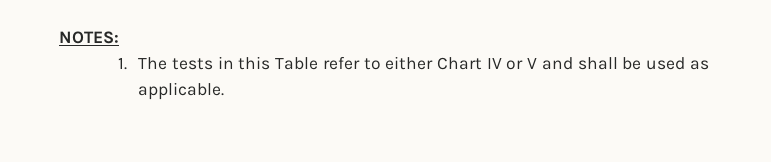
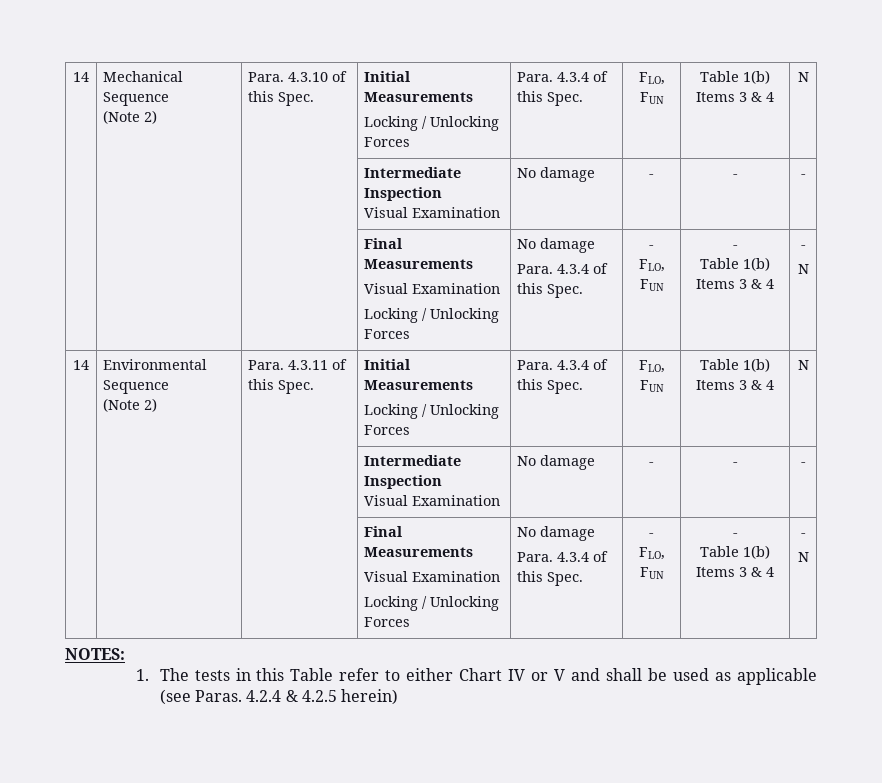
+ 14 | Mechanical Sequence
+ (Note 2) | Para. 4.3.10 of this Spec. | Initial Measurements
+ Locking / Unlocking Forces | Para. 4.3.4 of this Spec. | FLO, FUN | Table 1(b) Items 3 & 4 | N
+ | | | Intermediate Inspection
+ Visual Examination | No damage | - | - | -
+ | | | Final Measurements
+ Visual Examination
+ Locking / Unlocking Forces | No damage
+ Para. 4.3.4 of this Spec. | -
+ FLO, FUN | -
+ Table 1(b) Items 3 & 4 | -
+ N
+ 14 | Environmental Sequence
+ (Note 2) | Para. 4.3.11 of this Spec. | Initial Measurements
+ Locking / Unlocking Forces | Para. 4.3.4 of this Spec. | FLO, FUN | Table 1(b) Items 3 & 4 | N
+ | | | Intermediate Inspection
+ Visual Examination | No damage | - | - | -
+ | | | Final Measurements
+ Visual Examination
+ Locking / Unlocking Forces | No damage
+ Para. 4.3.4 of this Spec. | -
+ FLO, FUN | -
+ Table 1(b) Items 3 & 4 | -
+ N
- 1. The tests in this Table refer to either Chart IV or V and shall be used as applicable.
+ 1. The tests in this Table refer to either Chart IV or V and shall be used as applicable (see Paras. 4.2.4 & 4.2.5 herein)

